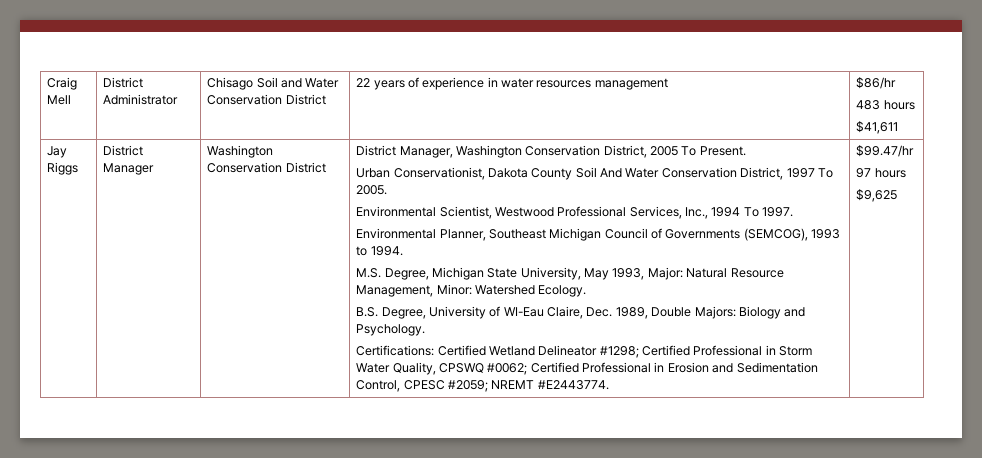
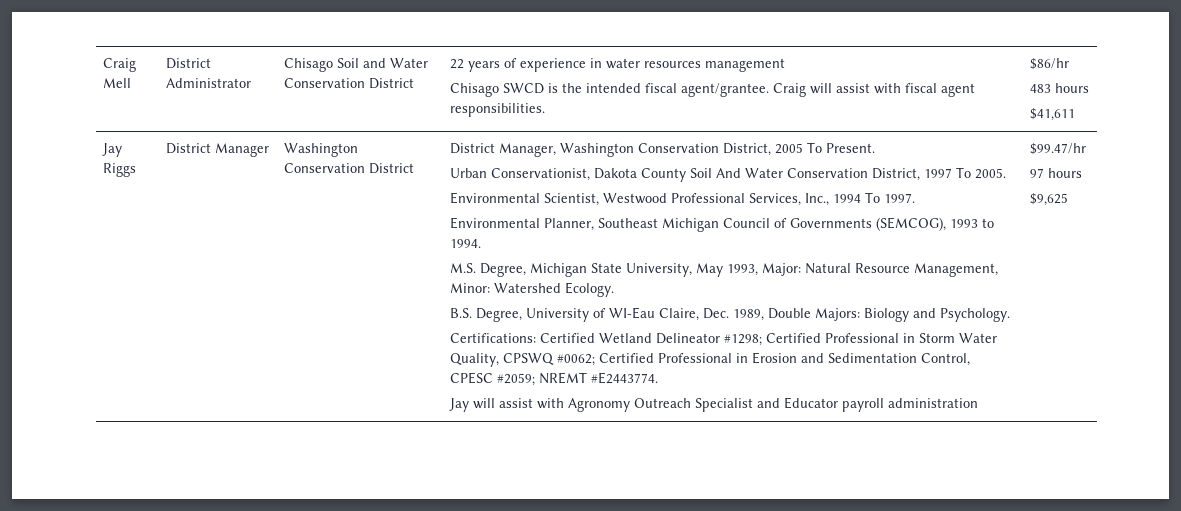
- Craig Mell | District Administrator | Chisago Soil and Water Conservation District | 22 years of experience in water resources management | $86/hr
+ Craig Mell | District Administrator | Chisago Soil and Water Conservation District | 22 years of experience in water resources management
+ Chisago SWCD is the intended fiscal agent/grantee. Craig will assist with fiscal agent responsibilities. | $86/hr
+ Jay will assist with Agronomy Outreach Specialist and Educator payroll administration

